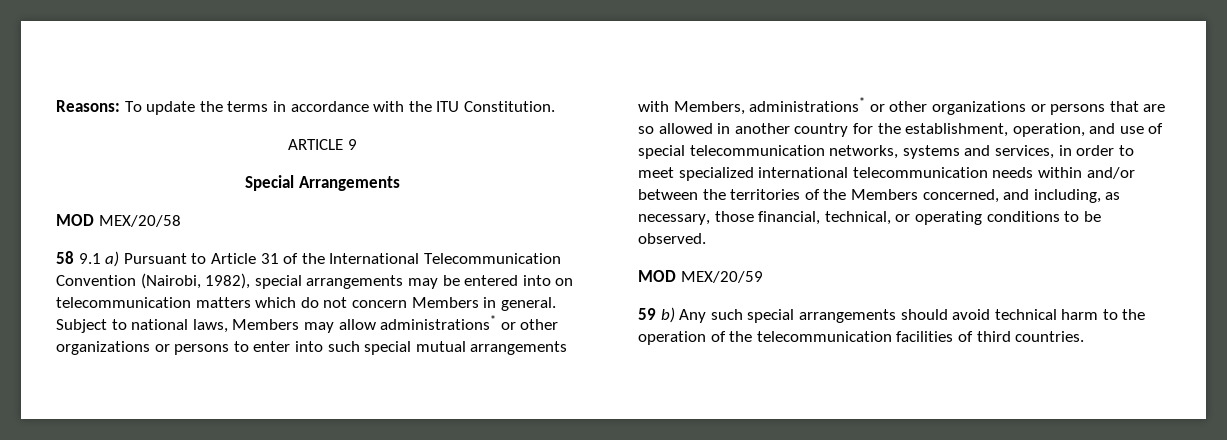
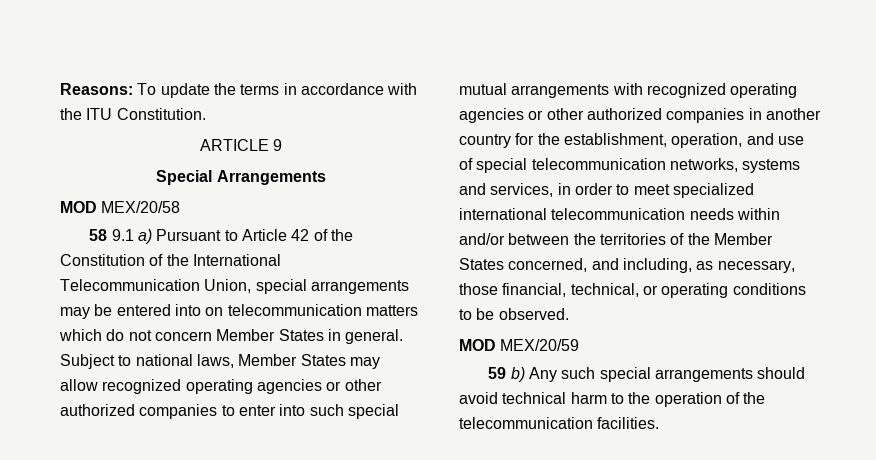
- 58 9.1 a) Pursuant to Article 31 of the International Telecommunication Convention (Nairobi, 1982), special arrangements may be entered into on telecommunication matters which do not concern Members in general.
+ 58 9.1 a) Pursuant to Article 42 of the Constitution of the International Telecommunication Union, special arrangements may be entered into on telecommunication matters which do not concern Member States in general.
- Subject to national laws, Members may allow administrations* or other organizations or persons to enter into such special mutual arrangements with Members, administrations* or other organizations or persons that are so allowed in another country for the establishment, operation, and use of special telecommunication networks, systems and services, in order to meet specialized international telecommunication needs within and/or between the territories of the Members concerned, and including, as necessary, those financial, technical, or operating conditions to be observed.
+ Subject to national laws, Member States may allow recognized operating agencies or other authorized companies to enter into such special mutual arrangements with recognized operating agencies or other authorized companies in another country for the establishment, operation, and use of special telecommunication networks, systems and services, in order to meet specialized international telecommunication needs within and/or between the territories of the Member States concerned, and including, as necessary, those financial, technical, or operating conditions to be observed.
- 59 b) Any such special arrangements should avoid technical harm to the operation of the telecommunication facilities of third countries.
+ 59 b) Any such special arrangements should avoid technical harm to the operation of the telecommunication facilities.

